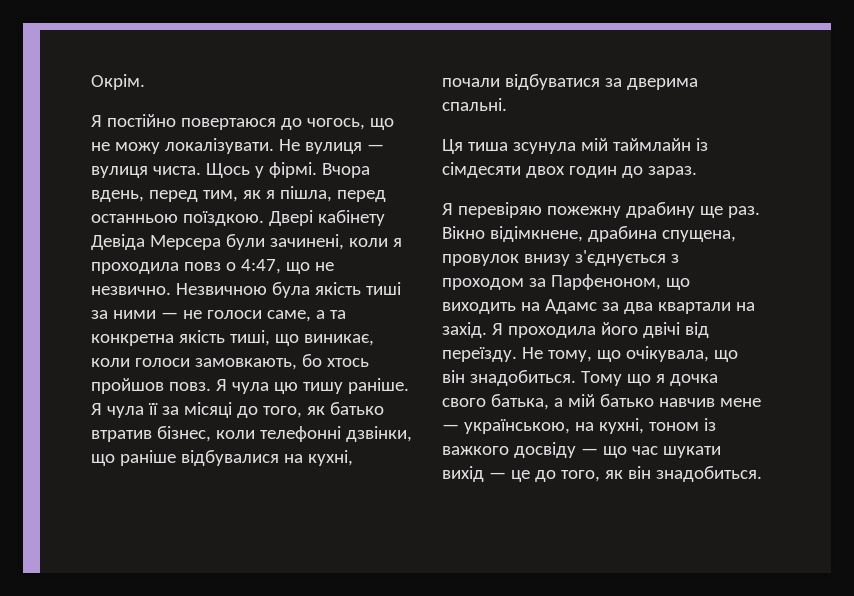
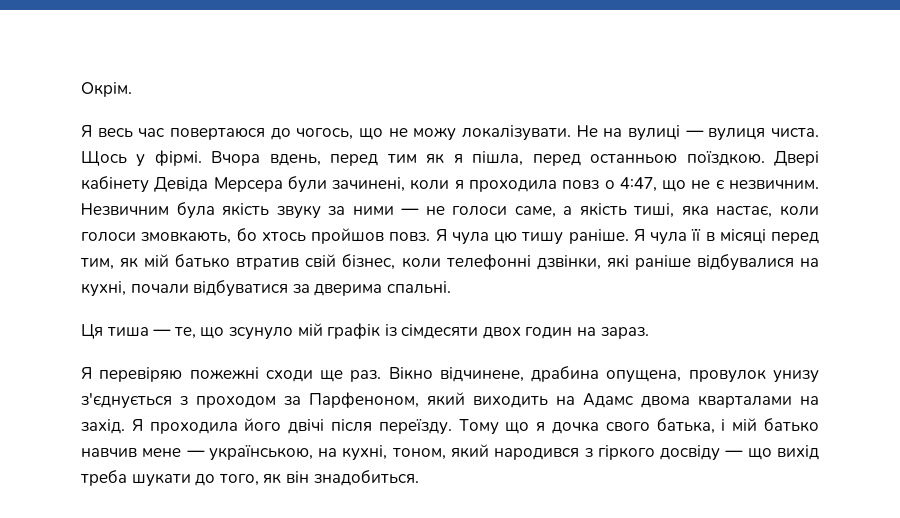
- Я постійно повертаюся до чогось, що не можу локалізувати.
+ Я весь час повертаюся до чогось, що не можу локалізувати.
- Не вулиця — вулиця чиста.
+ Не на вулиці — вулиця чиста.
- Вчора вдень, перед тим, як я пішла, перед останньою поїздкою.
+ Вчора вдень, перед тим як я пішла, перед останньою поїздкою.
- Двері кабінету Девіда Мерсера були зачинені, коли я проходила повз о 4:47, що не незвично. Незвичною була якість тиші за ними — не голоси саме, а та конкретна якість тиші, що виникає, коли голоси замовкають, бо хтось пройшов повз.
+ Двері кабінету Девіда Мерсера були зачинені, коли я проходила повз о 4:47, що не є незвичним. Незвичним була якість звуку за ними — не голоси саме, а якість тиші, яка настає, коли голоси змовкають, бо хтось пройшов повз.
- Я чула її за місяці до того, як батько втратив бізнес, коли телефонні дзвінки, що раніше відбувалися на кухні, почали відбуватися за дверима спальні.
+ Я чула її в місяці перед тим, як мій батько втратив свій бізнес, коли телефонні дзвінки, які раніше відбувалися на кухні, почали відбуватися за дверима спальні.
- Ця тиша зсунула мій таймлайн із сімдесяти двох годин до зараз.
+ Ця тиша — те, що зсунуло мій графік із сімдесяти двох годин на зараз.
- Я перевіряю пожежну драбину ще раз.
+ Я перевіряю пожежні сходи ще раз.
- Вікно відімкнене, драбина спущена, провулок внизу з'єднується з проходом за Парфеноном, що виходить на Адамс за два квартали на захід.
+ Вікно відчинене, драбина опущена, провулок унизу з'єднується з проходом за Парфеноном, який виходить на Адамс двома кварталами на захід.
- Я проходила його двічі від переїзду. Не тому, що очікувала, що він знадобиться.
+ Я проходила його двічі після переїзду.
- Тому що я дочка свого батька, а мій батько навчив мене — українською, на кухні, тоном із важкого досвіду — що час шукати вихід — це до того, як він знадобиться.
+ Тому що я дочка свого батька, і мій батько навчив мене — українською, на кухні, тоном, який народився з гіркого досвіду — що вихід треба шукати до того, як він знадобиться.

